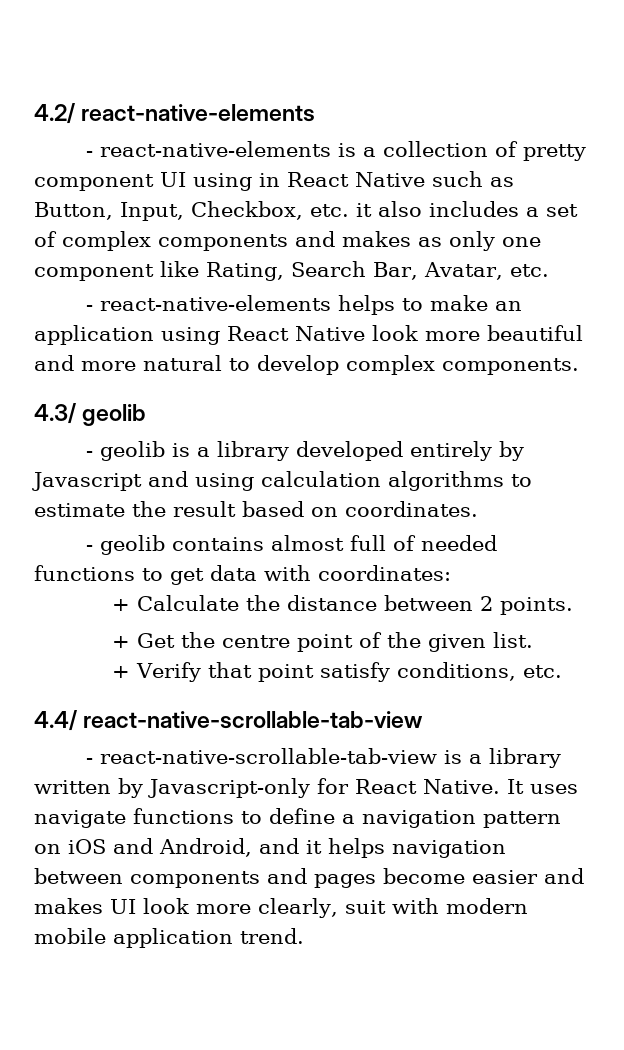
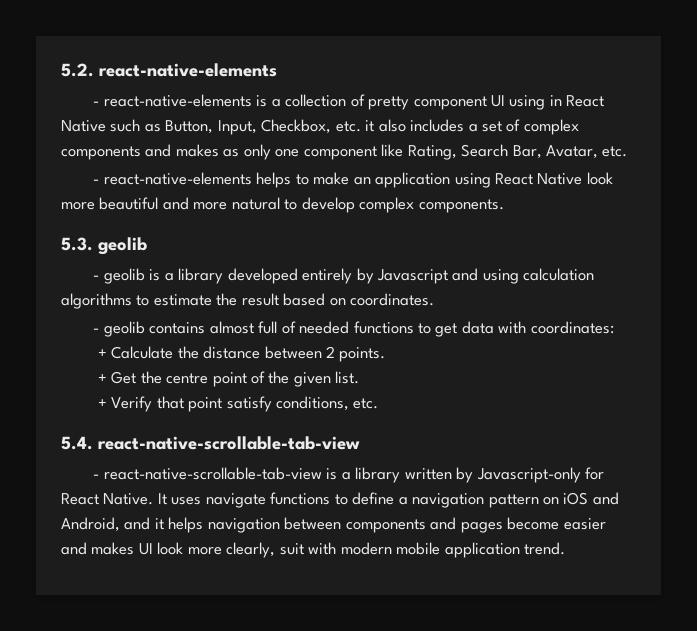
- 4.2/ react-native-elements
+ 5.2. react-native-elements
- 4.3/ geolib
+ 5.3. geolib
- 4.4/ react-native-scrollable-tab-view
+ 5.4. react-native-scrollable-tab-view

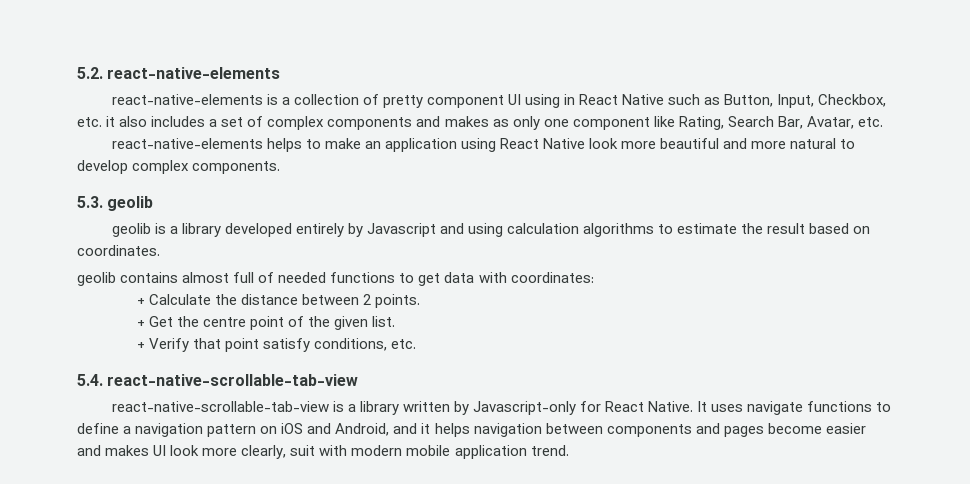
- - react-native-elements is a collection of pretty component UI using in React Native such as Button, Input, Checkbox, etc. it also includes a set of complex components and makes as only one component like Rating, Search Bar, Avatar, etc.
+ react-native-elements is a collection of pretty component UI using in React Native such as Button, Input, Checkbox, etc. it also includes a set of complex components and makes as only one component like Rating, Search Bar, Avatar, etc.
- - react-native-elements helps to make an application using React Native look more beautiful and more natural to develop complex components.
+ react-native-elements helps to make an application using React Native look more beautiful and more natural to develop complex components.
- - geolib is a library developed entirely by Javascript and using calculation algorithms to estimate the result based on coordinates.
+ geolib is a library developed entirely by Javascript and using calculation algorithms to estimate the result based on coordinates.
- - geolib contains almost full of needed functions to get data with coordinates:
+ geolib contains almost full of needed functions to get data with coordinates:
- - react-native-scrollable-tab-view is a library written by Javascript-only for React Native.
+ react-native-scrollable-tab-view is a library written by Javascript-only for React Native.

